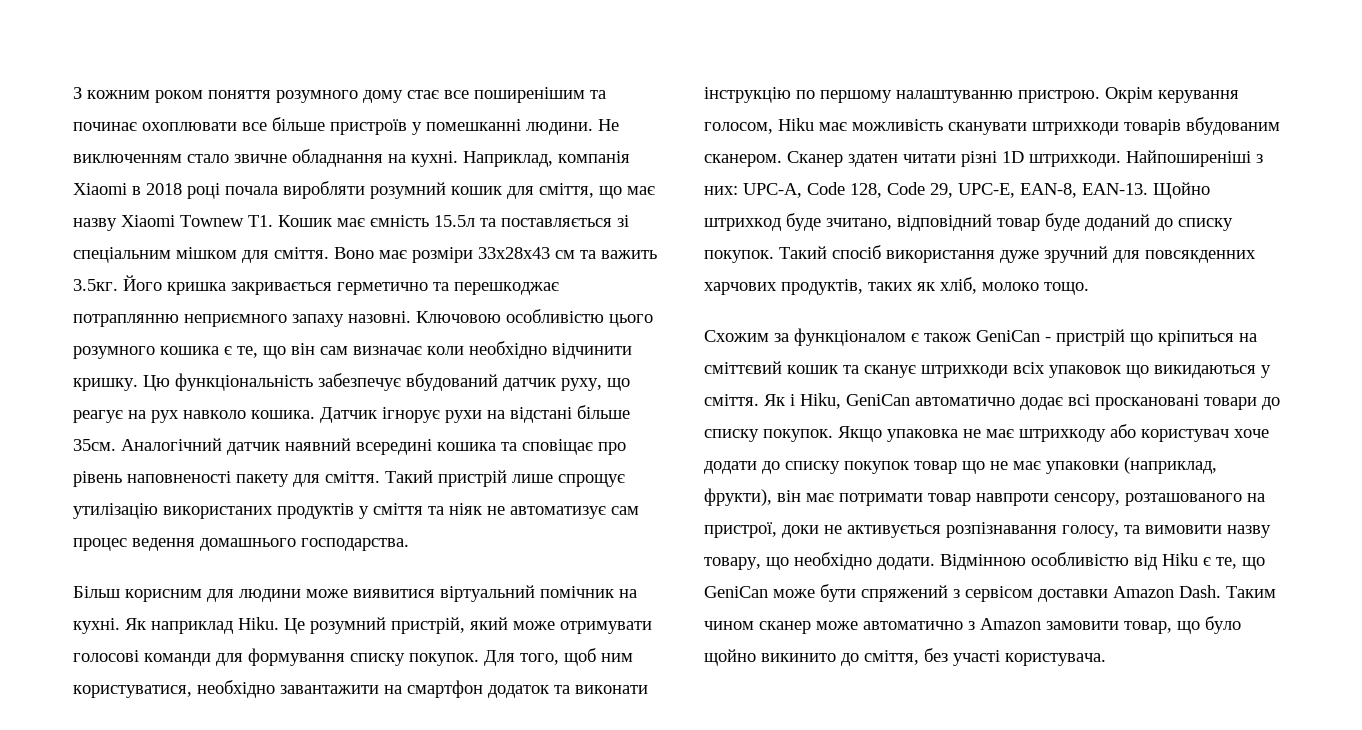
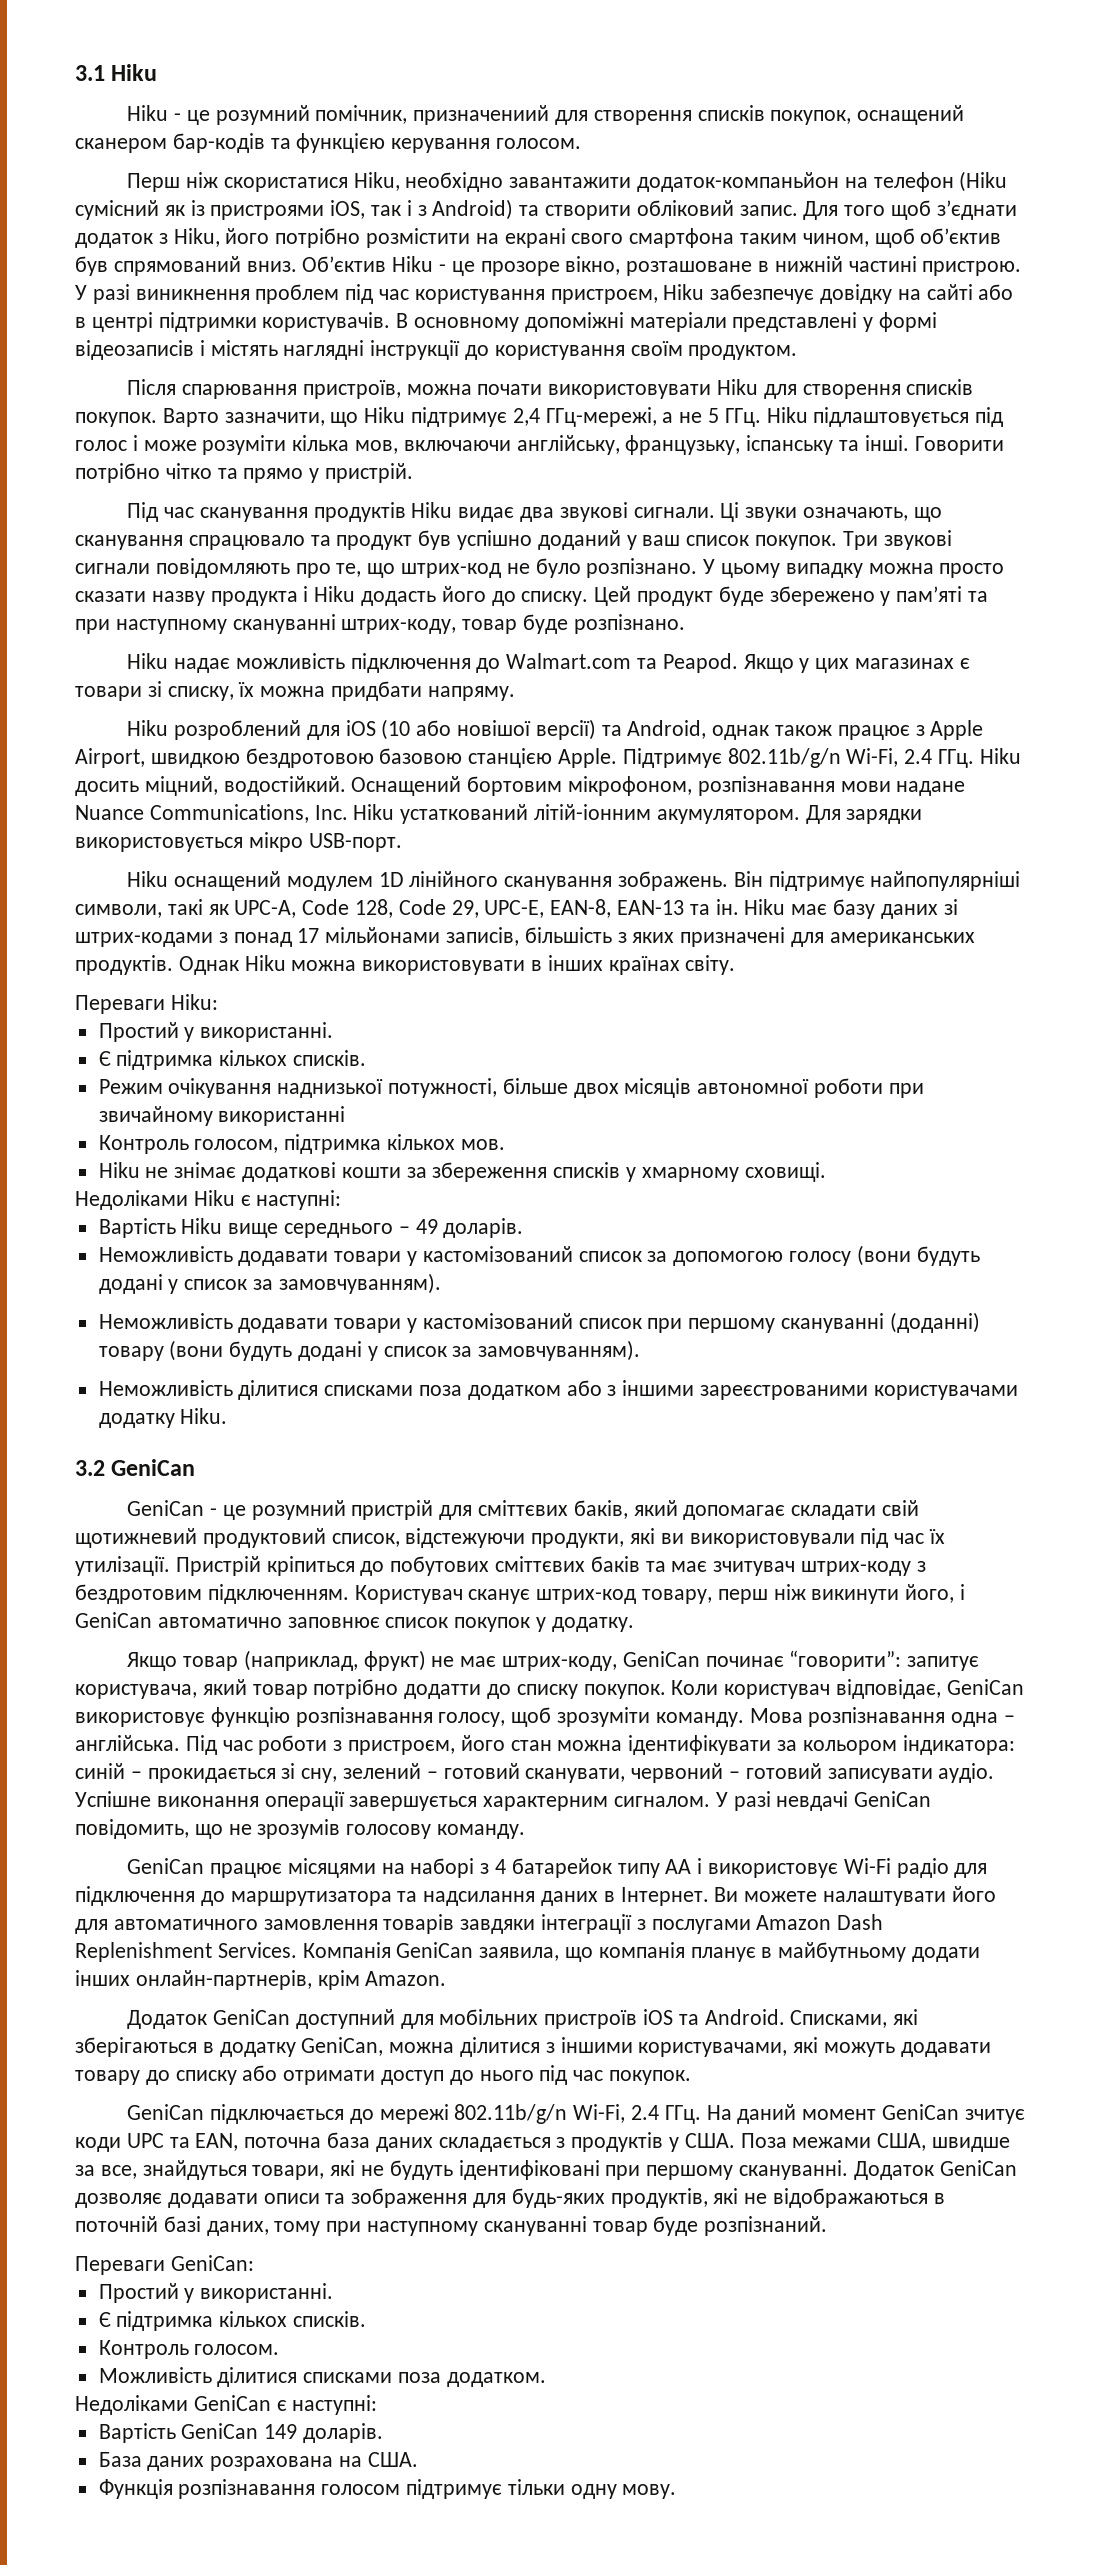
- З кожним роком поняття розумного дому стає все поширенішим та починає охоплювати все більше пристроїв у помешканні людини. Не виключенням стало звичне обладнання на кухні. Наприклад, компанія Xiaomi в 2018 році почала виробляти розумний кошик для сміття, що має назву Xiaomi Townew T1. Кошик має ємність 15.5л та поставляється зі спеціальним мішком для сміття. Воно має розміри 33х28х43 см та важить 3.5кг. Його кришка закривається герметично та перешкоджає потраплянню неприємного запаху назовні. Ключовою особливістю цього розумного кошика є те, що він сам визначає коли необхідно відчинити кришку. Цю функціональність забезпечує вбудований датчик руху, що реагує на рух навколо кошика. Датчик ігнорує рухи на відстані більше 35см. Аналогічний датчик наявний всередині кошика та сповіщає про рівень наповненості пакету для сміття. Такий пристрій лише спрощує утилізацію використаних продуктів у сміття та ніяк не автоматизує сам процес ведення домашнього господарства.
- Більш корисним для людини може виявитися віртуальний помічник на кухні. Як наприклад Hiku. Це розумний пристрій, який може отримувати голосові команди для формування списку покупок. Для того, щоб ним користуватися, необхідно завантажити на смартфон додаток та виконати інструкцію по першому налаштуванню пристрою. Окрім керування голосом, Hiku має можливість сканувати штрихкоди товарів вбудованим сканером. Сканер здатен читати різні 1D штрихкоди. Найпоширеніші з них: UPC-A, Code 128, Code 29, UPC-E, EAN-8, EAN-13. Щойно штрихкод буде зчитано, відповідний товар буде доданий до списку покупок. Такий спосіб використання дуже зручний для повсякденних харчових продуктів, таких як хліб, молоко тощо.
- Схожим за функціоналом є також GeniCan - пристрій що кріпиться на сміттєвий кошик та сканує штрихкоди всіх упаковок що викидаються у сміття. Як і Hiku, GeniCan автоматично додає всі проскановані товари до списку покупок. Якщо упаковка не має штрихкоду або користувач хоче додати до списку покупок товар що не має упаковки (наприклад, фрукти), він має потримати товар навпроти сенсору, розташованого на пристрої, доки не активується розпізнавання голосу, та вимовити назву товару, що необхідно додати. Відмінною особливістю від Hiku є те, що GeniCan може бути спряжений з сервісом доставки Amazon Dash. Таким чином сканер може автоматично з Amazon замовити товар, що було щойно викинито до сміття, без участі користувача.
+ 3.1 Hiku
+ Hiku - це розумний помічник, призначениий для створення списків покупок, оснащений сканером бар-кодів та функцією керування голосом.
+ Перш ніж скористатися Hiku, необхідно завантажити додаток-компаньйон на телефон (Hiku сумісний як із пристроями iOS, так і з Android) та створити обліковий запис. Для того щоб з’єднати додаток з Hiku, його потрібно розмістити на екрані свого смартфона таким чином, щоб об’єктив був спрямований вниз. Об’єктив Hiku - це прозоре вікно, розташоване в нижній частині пристрою. У разі виникнення проблем під час користування пристроєм, Hiku забезпечує довідку на сайті або в центрі підтримки користувачів. В основному допоміжні матеріали представлені у формі відеозаписів і містять наглядні інструкції до користування своїм продуктом.
+ Після спарювання пристроїв, можна почати використовувати Hiku для створення списків покупок. Варто зазначити, що Hiku підтримує 2,4 ГГц-мережі, а не 5 ГГц. Hiku підлаштовується під голос і може розуміти кілька мов, включаючи англійську, французьку, іспанську та інші. Говорити потрібно чітко та прямо у пристрій.
+ Під час сканування продуктів Hiku видає два звукові сигнали. Ці звуки означають, що сканування спрацювало та продукт був успішно доданий у ваш список покупок. Три звукові сигнали повідомляють про те, що штрих-код не було розпізнано. У цьому випадку можна просто сказати назву продукта і Hiku додасть його до списку. Цей продукт буде збережено у пам’яті та при наступному скануванні штрих-коду, товар буде розпізнано.
+ Hiku надає можливість підключення до Walmart.com та Peapod. Якщо у цих магазинах є товари зі списку, їх можна придбати напряму.
+ Hiku розроблений для iOS (10 або новішої версії) та Android, однак також працює з Apple Airport, швидкою бездротовою базовою станцією Apple. Підтримує 802.11b/g/n Wi-Fi, 2.4 ГГц. Hiku досить міцний, водостійкий. Оснащений бортовим мікрофоном, розпізнавання мови надане Nuance Communications, Inc. Hiku устаткований літій-іонним акумулятором. Для зарядки використовується мікро USB-порт.
+ Hiku оснащений модулем 1D лінійного сканування зображень. Він підтримує найпопулярніші символи, такі як UPC-A, Code 128, Code 29, UPC-E, EAN-8, EAN-13 та ін. Hiku має базу даних зі штрих-кодами з понад 17 мільйонами записів, більшість з яких призначені для американських продуктів. Однак Hiku можна використовувати в інших країнах світу.
+ Переваги Hiku:
+ Простий у використанні.
+ Є підтримка кількох списків.
+ Режим очікування наднизької потужності, більше двох місяців автономної роботи при звичайному використанні
+ Контроль голосом, підтримка кількох мов.
+ Hiku не знімає додаткові кошти за збереження списків у хмарному сховищі.
+ Недоліками Hiku є наступні:
+ Вартість Hiku вище середнього – 49 доларів.
+ Неможливість додавати товари у кастомізований список за допомогою голосу (вони будуть додані у список за замовчуванням).
+ Неможливість додавати товари у кастомізований список при першому скануванні (доданні) товару (вони будуть додані у список за замовчуванням).
+ Неможливість ділитися списками поза додатком або з іншими зареєстрованими користувачами додатку Hiku.
+ 3.2 GeniCan
+ GeniCan - це розумний пристрій для сміттєвих баків, який допомагає складати свій щотижневий продуктовий список, відстежуючи продукти, які ви використовували під час їх утилізації. Пристрій кріпиться до побутових сміттєвих баків та має зчитувач штрих-коду з бездротовим підключенням. Користувач сканує штрих-код товару, перш ніж викинути його, і GeniCan автоматично заповнює список покупок у додатку.
+ Якщо товар (наприклад, фрукт) не має штрих-коду, GeniCan починає “говорити”: запитує користувача, який товар потрібно додатти до списку покупок. Коли користувач відповідає, GeniCan використовує функцію розпізнавання голосу, щоб зрозуміти команду. Мова розпізнавання одна – англійська. Під час роботи з пристроєм, його стан можна ідентифікувати за кольором індикатора: синій – прокидається зі сну, зелений – готовий сканувати, червоний – готовий записувати аудіо. Успішне виконання операції завершується характерним сигналом. У разі невдачі GeniCan повідомить, що не зрозумів голосову команду.
+ GeniCan працює місяцями на наборі з 4 батарейок типу AA і використовує Wi-Fi радіо для підключення до маршрутизатора та надсилання даних в Інтернет. Ви можете налаштувати його для автоматичного замовлення товарів завдяки інтеграції з послугами Amazon Dash Replenishment Services. Компанія GeniCan заявила, що компанія планує в майбутньому додати інших онлайн-партнерів, крім Amazon.
+ Додаток GeniCan доступний для мобільних пристроїв iOS та Android. Списками, які зберігаються в додатку GeniCan, можна ділитися з іншими користувачами, які можуть додавати товару до списку або отримати доступ до нього під час покупок.
+ GeniCan підключається до мережі 802.11b/g/n Wi-Fi, 2.4 ГГц. На даний момент GeniCan зчитує коди UPC та EAN, поточна база даних складається з продуктів у США. Поза межами США, швидше за все, знайдуться товари, які не будуть ідентифіковані при першому скануванні. Додаток GeniCan дозволяє додавати описи та зображення для будь-яких продуктів, які не відображаються в поточній базі даних, тому при наступному скануванні товар буде розпізнаний.
+ Переваги GeniCan:
+ Простий у використанні.
+ Є підтримка кількох списків.
+ Контроль голосом.
+ Можливість ділитися списками поза додатком.
+ Недоліками GeniCan є наступні:
+ Вартість GeniCan 149 доларів.
+ База даних розрахована на США.
+ Функція розпізнавання голосом підтримує тільки одну мову.

